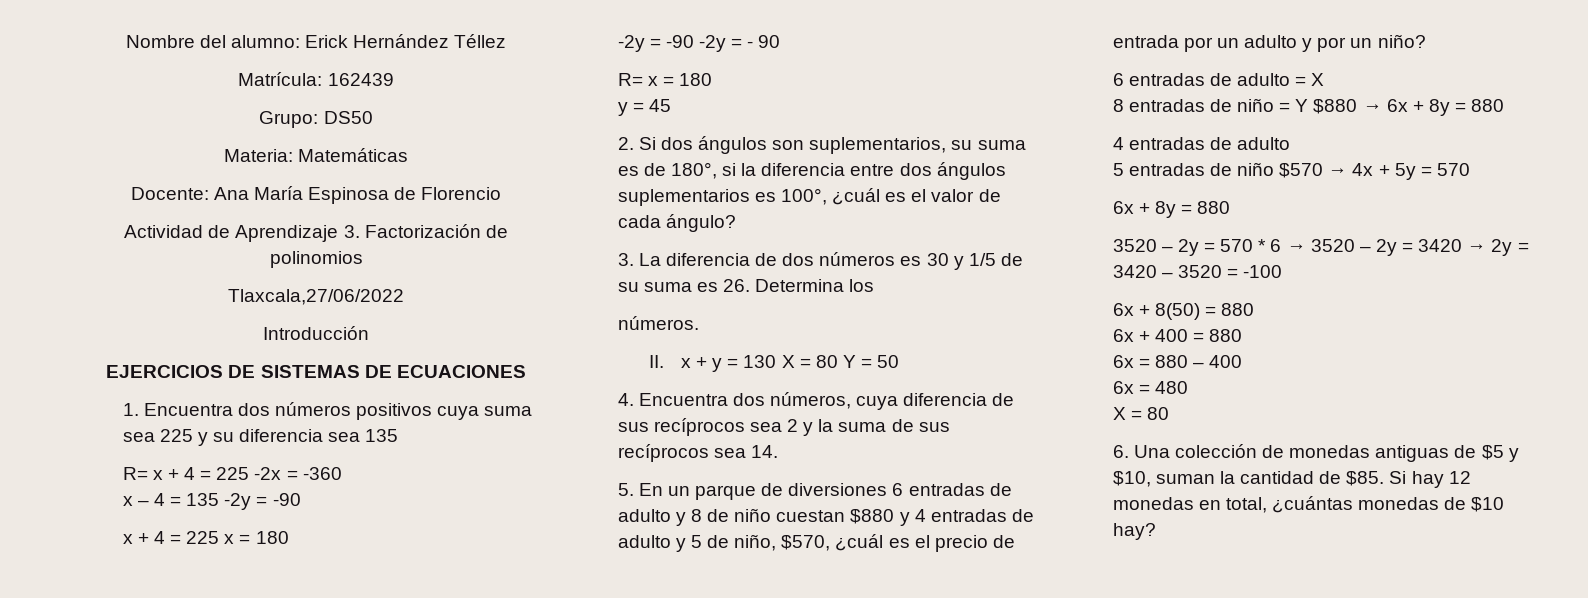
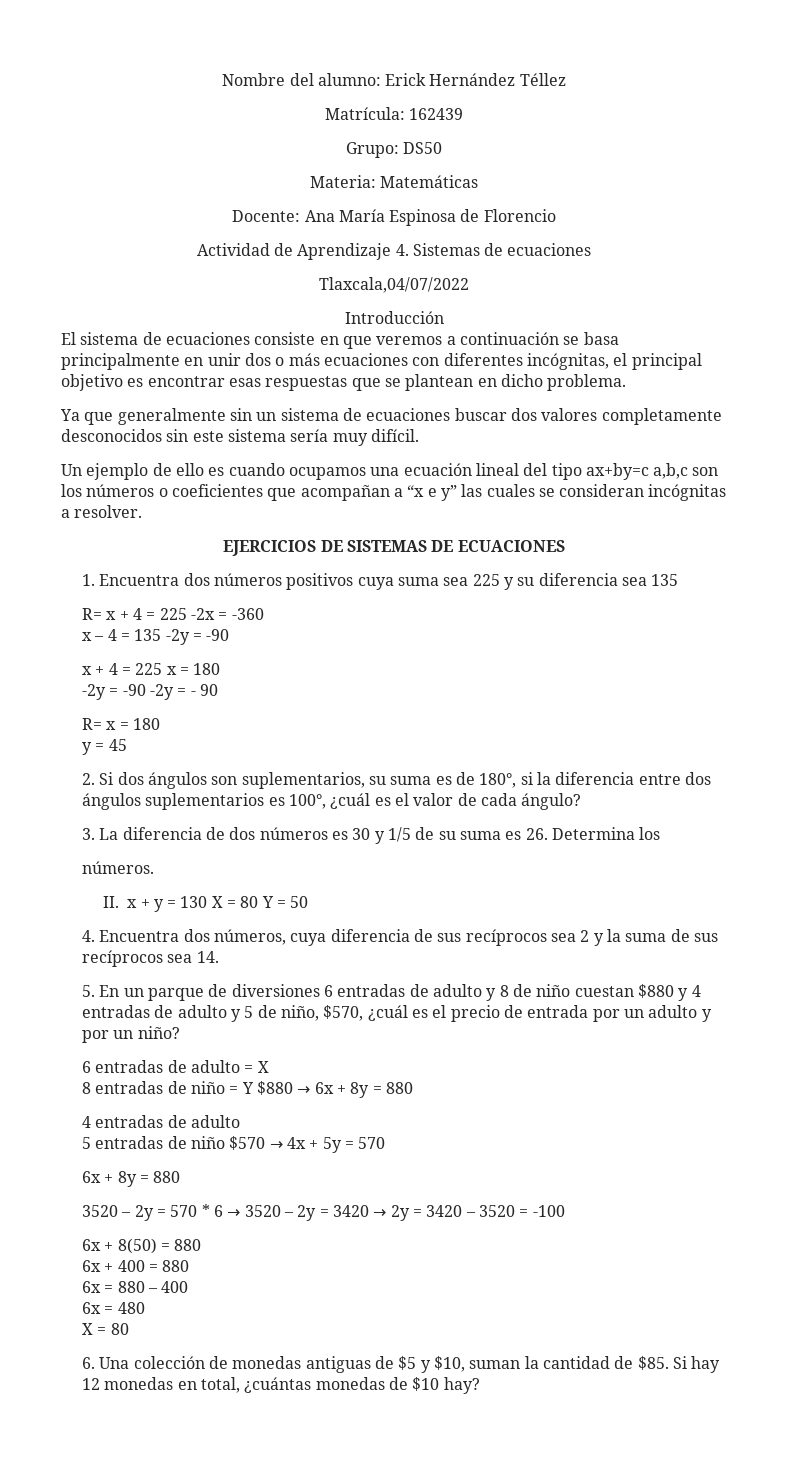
- Actividad de Aprendizaje 3. Factorización de polinomios
- Tlaxcala,27/06/2022
+ Actividad de Aprendizaje 4. Sistemas de ecuaciones
+ Tlaxcala,04/07/2022
  Introducción
+ El sistema de ecuaciones consiste en que veremos a continuación se basa principalmente en unir dos o más ecuaciones con diferentes incógnitas, el principal objetivo es encontrar esas respuestas que se plantean en dicho problema.
+ Ya que generalmente sin un sistema de ecuaciones buscar dos valores completamente desconocidos sin este sistema sería muy difícil.
+ Un ejemplo de ello es cuando ocupamos una ecuación lineal del tipo ax+by=c a,b,c son los números o coeficientes que acompañan a “x e y” las cuales se consideran incógnitas a resolver.

